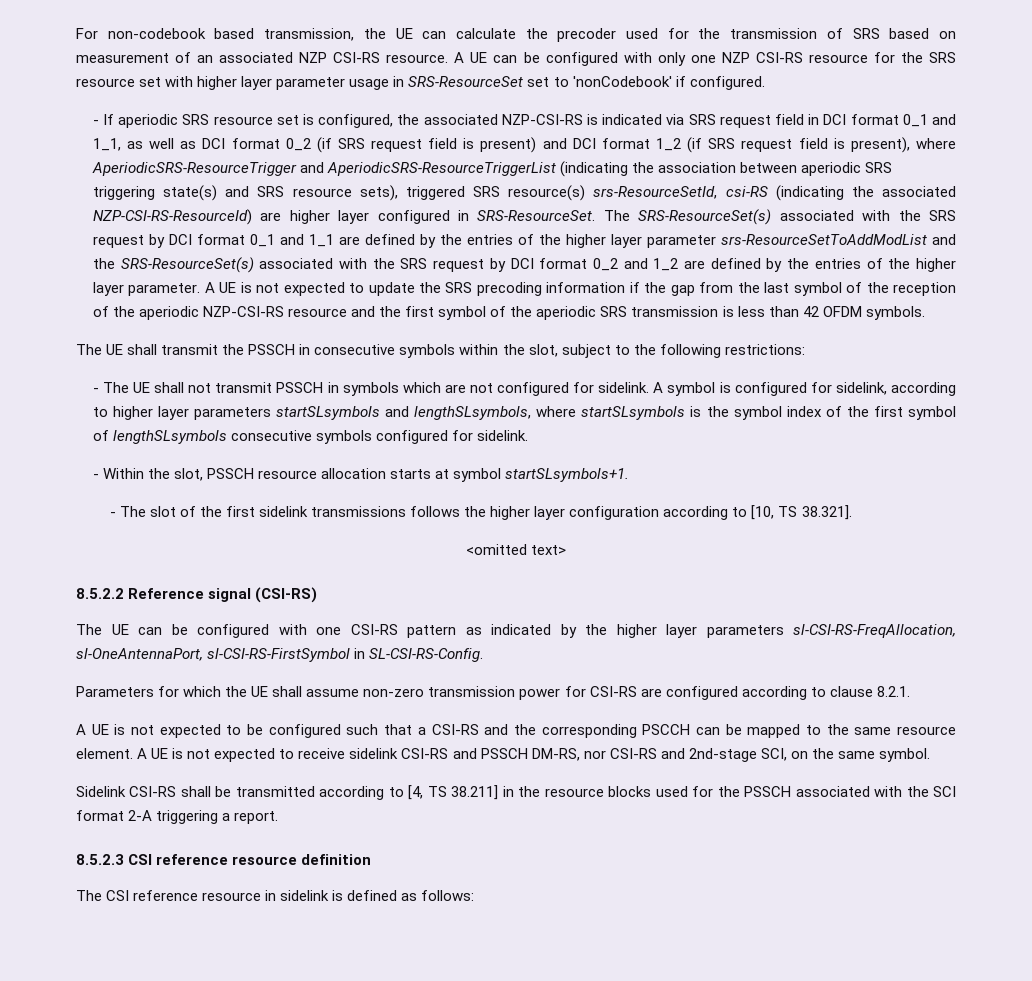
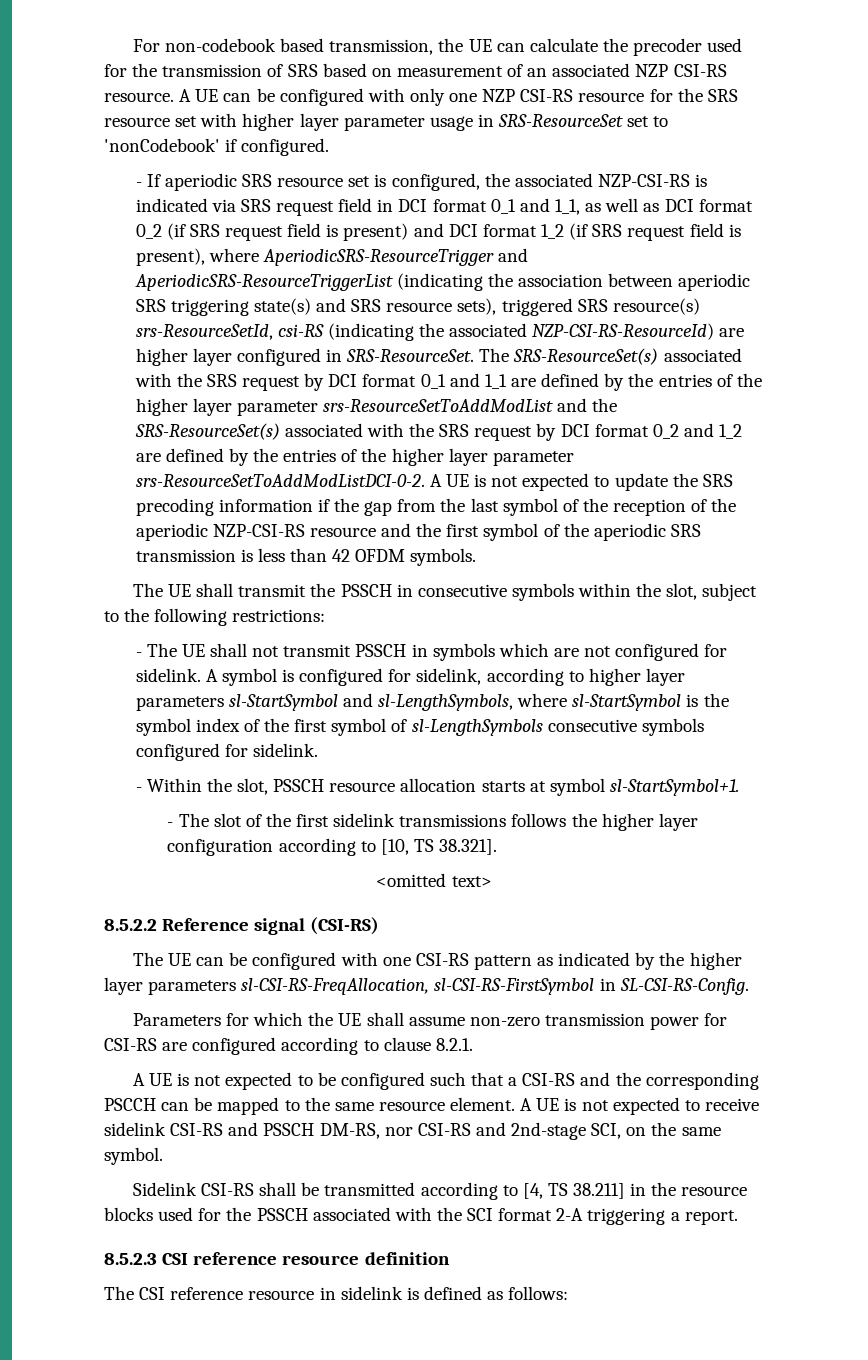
- The SRS-ResourceSet(s) associated with the SRS request by DCI format 0_1 and 1_1 are defined by the entries of the higher layer parameter srs-ResourceSetToAddModList and the SRS-ResourceSet(s) associated with the SRS request by DCI format 0_2 and 1_2 are defined by the entries of the higher layer parameter.
+ The SRS-ResourceSet(s) associated with the SRS request by DCI format 0_1 and 1_1 are defined by the entries of the higher layer parameter srs-ResourceSetToAddModList and the SRS-ResourceSet(s) associated with the SRS request by DCI format 0_2 and 1_2 are defined by the entries of the higher layer parameter srs-ResourceSetToAddModListDCI-0-2.
- A symbol is configured for sidelink, according to higher layer parameters startSLsymbols and lengthSLsymbols, where startSLsymbols is the symbol index of the first symbol of lengthSLsymbols consecutive symbols configured for sidelink.
+ A symbol is configured for sidelink, according to higher layer parameters sl-StartSymbol and sl-LengthSymbols, where sl-StartSymbol is the symbol index of the first symbol of sl-LengthSymbols consecutive symbols configured for sidelink.
- - Within the slot, PSSCH resource allocation starts at symbol startSLsymbols+1.
+ - Within the slot, PSSCH resource allocation starts at symbol sl-StartSymbol+1.
- The UE can be configured with one CSI-RS pattern as indicated by the higher layer parameters sl-CSI-RS-FreqAllocation, sl-OneAntennaPort, sl-CSI-RS-FirstSymbol in SL-CSI-RS-Config.
+ The UE can be configured with one CSI-RS pattern as indicated by the higher layer parameters sl-CSI-RS-FreqAllocation, sl-CSI-RS-FirstSymbol in SL-CSI-RS-Config.

